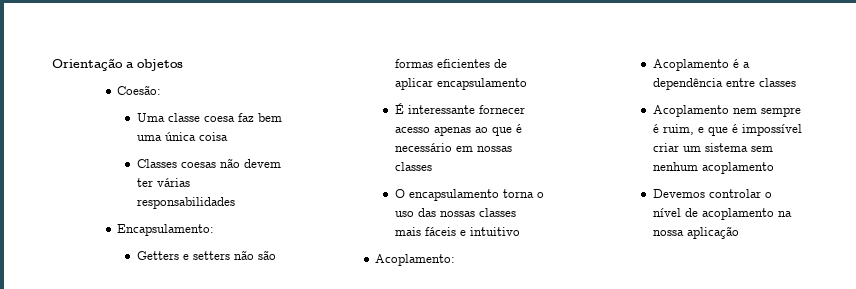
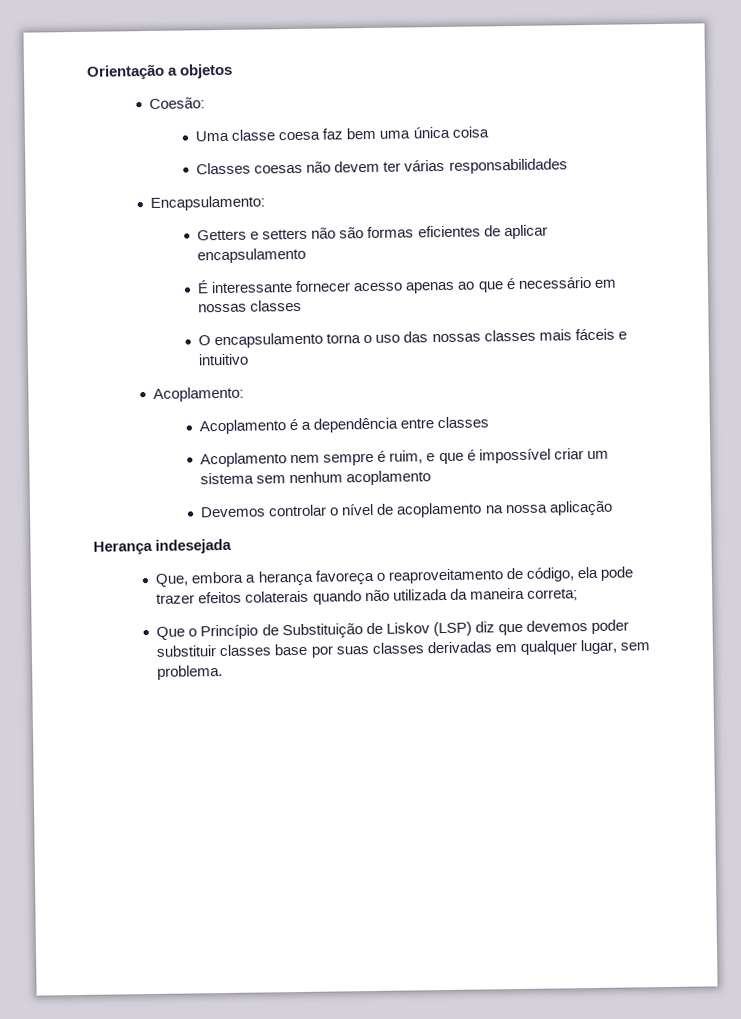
+ Herança indesejada
+ Que, embora a herança favoreça o reaproveitamento de código, ela pode trazer efeitos colaterais quando não utilizada da maneira correta;
+ Que o Princípio de Substituição de Liskov (LSP) diz que devemos poder substituir classes base por suas classes derivadas em qualquer lugar, sem problema.

